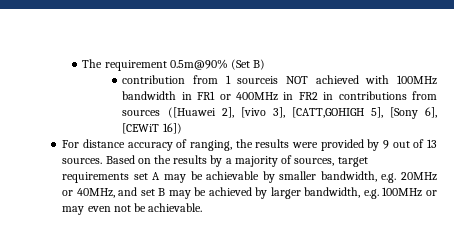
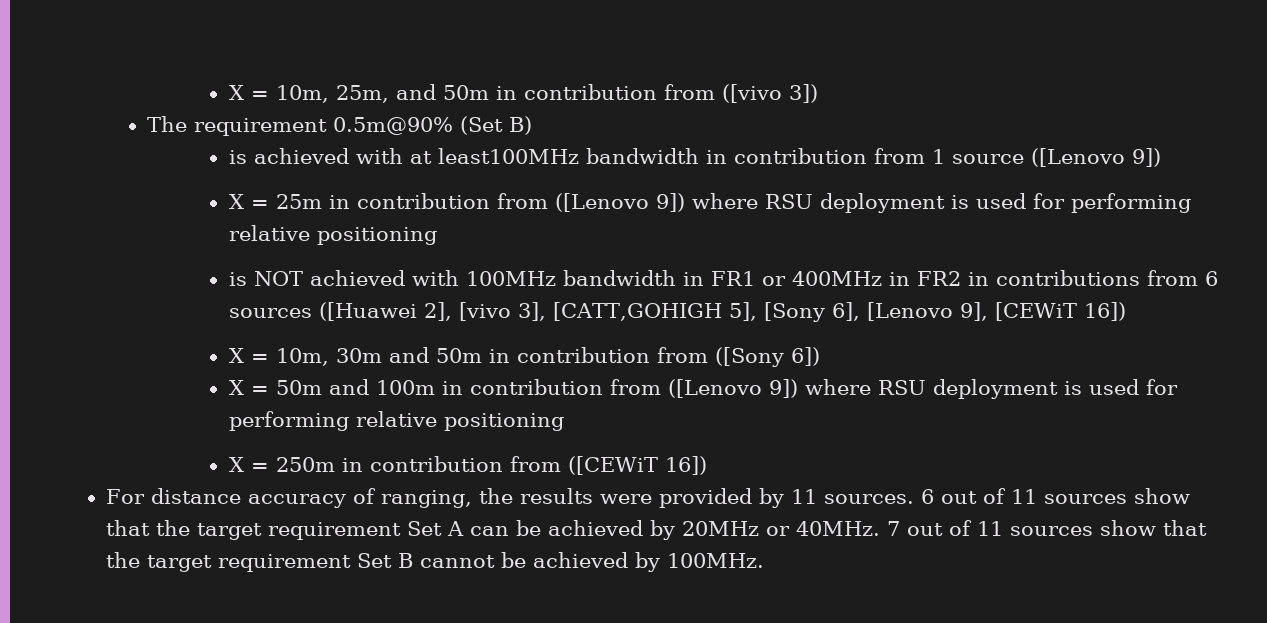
+ X = 10m, 25m, and 50m in contribution from ([vivo 3])
- contribution from 1 sourceis NOT achieved with 100MHz bandwidth in FR1 or 400MHz in FR2 in contributions from sources ([Huawei 2], [vivo 3], [CATT,GOHIGH 5], [Sony 6], [CEWiT 16])
+ is achieved with at least100MHz bandwidth in contribution from 1 source ([Lenovo 9])
+ X = 25m in contribution from ([Lenovo 9]) where RSU deployment is used for performing relative positioning
+ is NOT achieved with 100MHz bandwidth in FR1 or 400MHz in FR2 in contributions from 6 sources ([Huawei 2], [vivo 3], [CATT,GOHIGH 5], [Sony 6], [Lenovo 9], [CEWiT 16])
+ X = 10m, 30m and 50m in contribution from ([Sony 6])
+ X = 50m and 100m in contribution from ([Lenovo 9]) where RSU deployment is used for performing relative positioning
+ X = 250m in contribution from ([CEWiT 16])
- For distance accuracy of ranging, the results were provided by 9 out of 13 sources. Based on the results by a majority of sources, target requirements set A may be achievable by smaller bandwidth, e.g. 20MHz or 40MHz, and set B may be achieved by larger bandwidth, e.g. 100MHz or may even not be achievable.
+ For distance accuracy of ranging, the results were provided by 11 sources. 6 out of 11 sources show that the target requirement Set A can be achieved by 20MHz or 40MHz. 7 out of 11 sources show that the target requirement Set B cannot be achieved by 100MHz.

